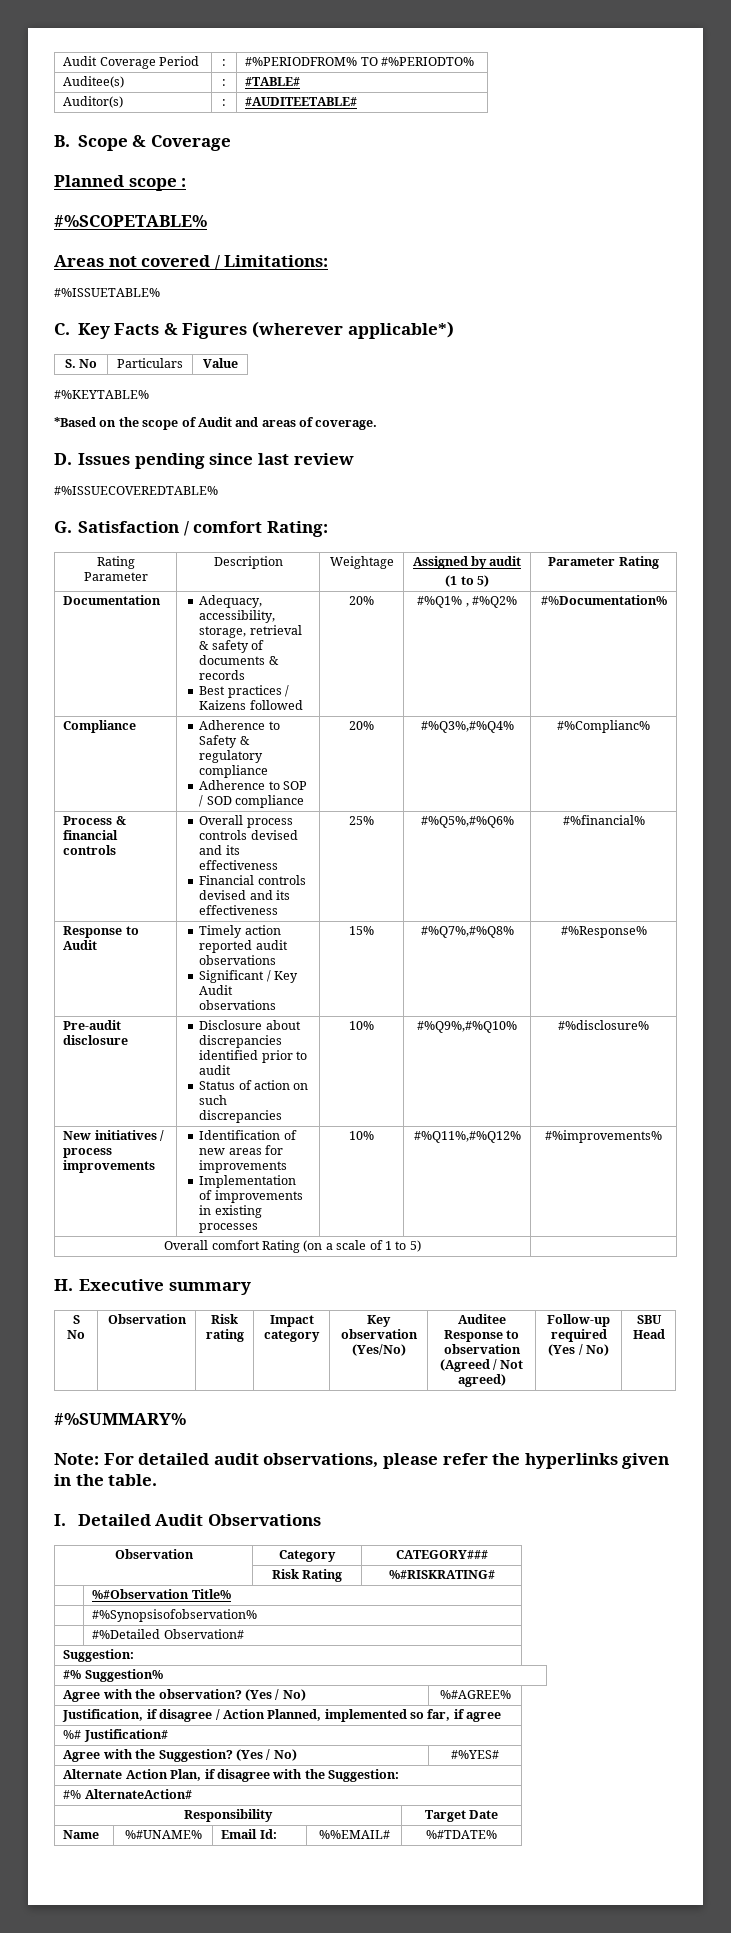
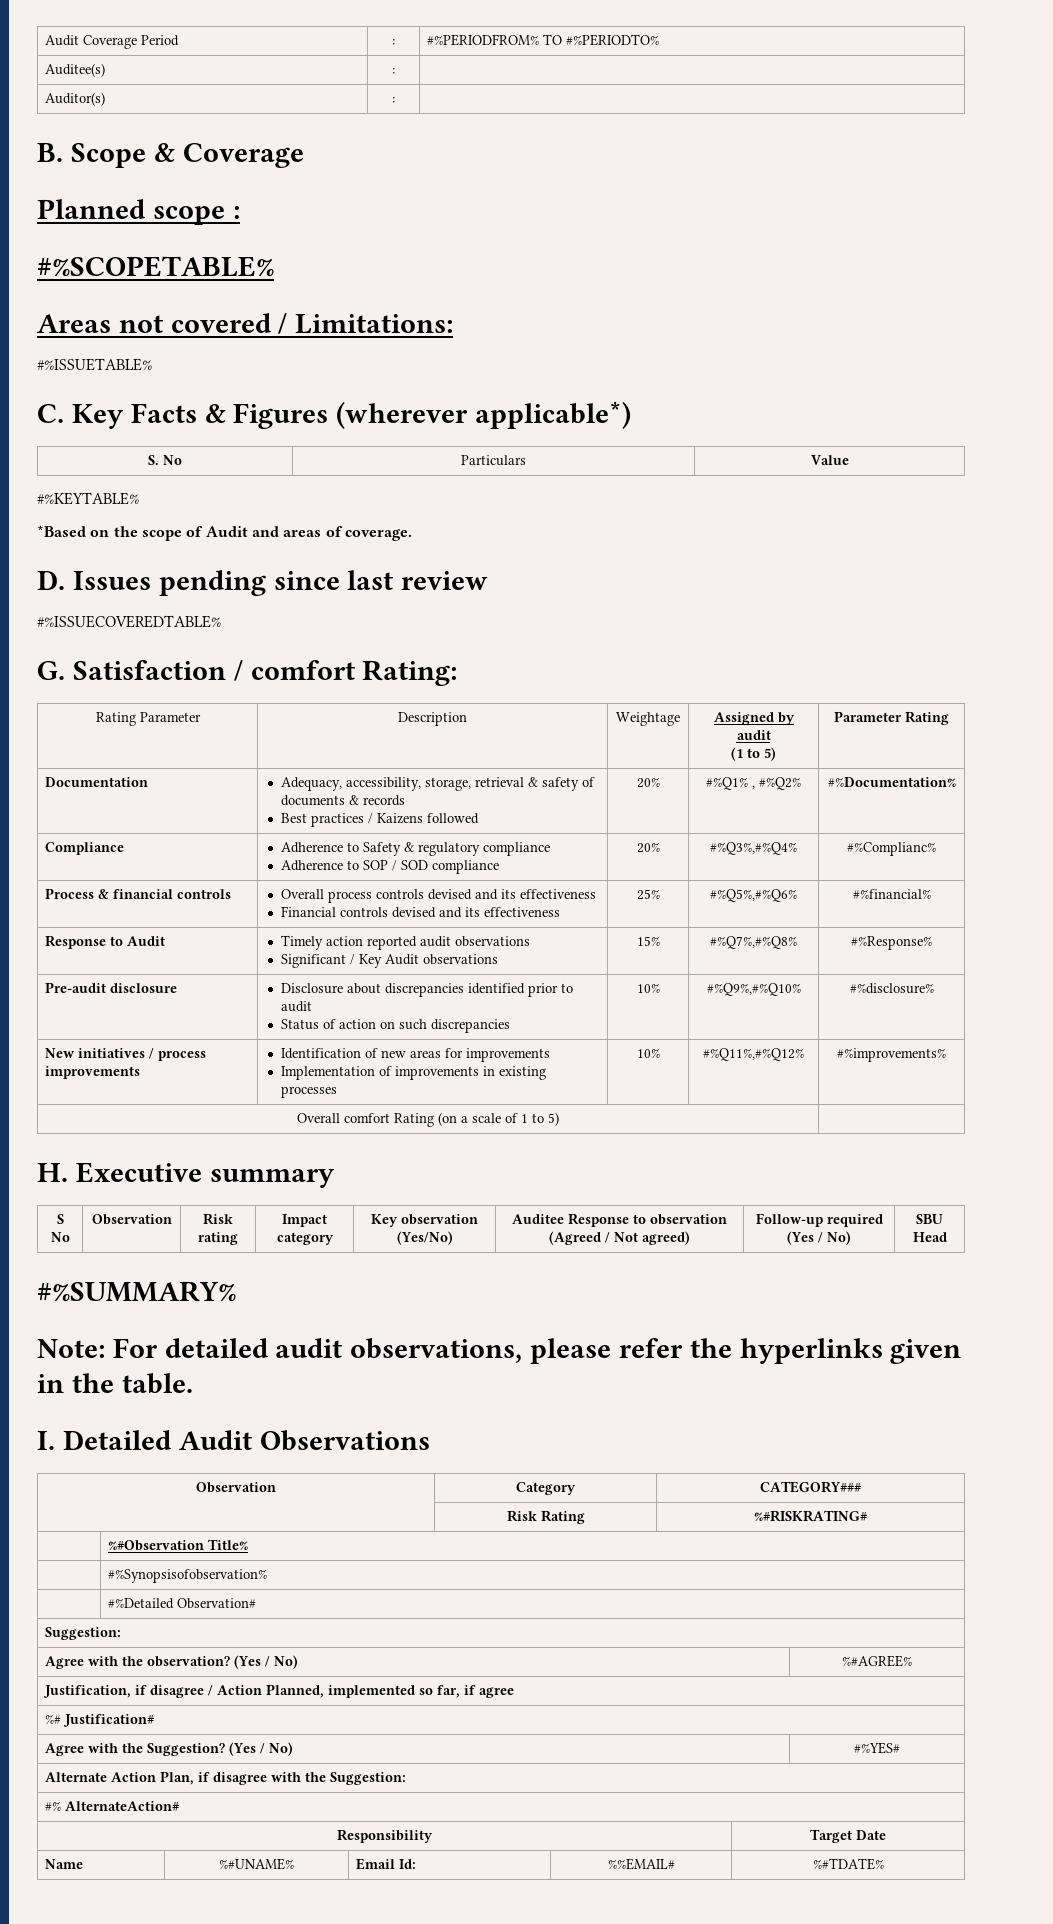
- Auditee(s) | : | #TABLE#
+ Auditee(s) | : |
- Auditor(s) | : | #AUDITEETABLE#
+ Auditor(s) | : |
- #% Suggestion%

